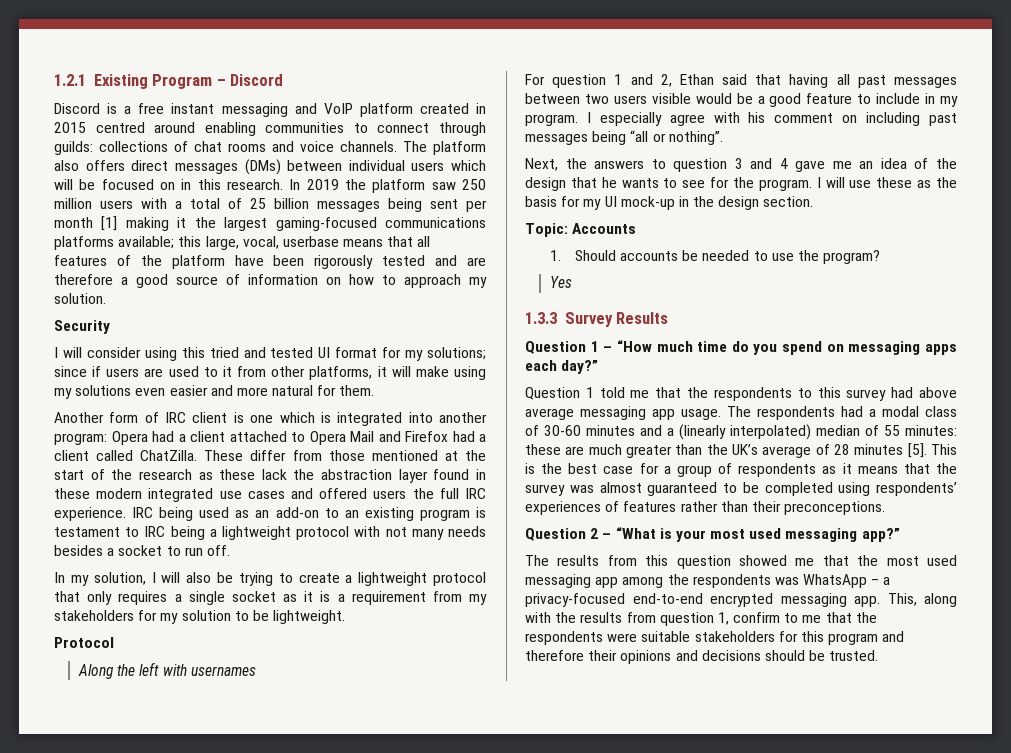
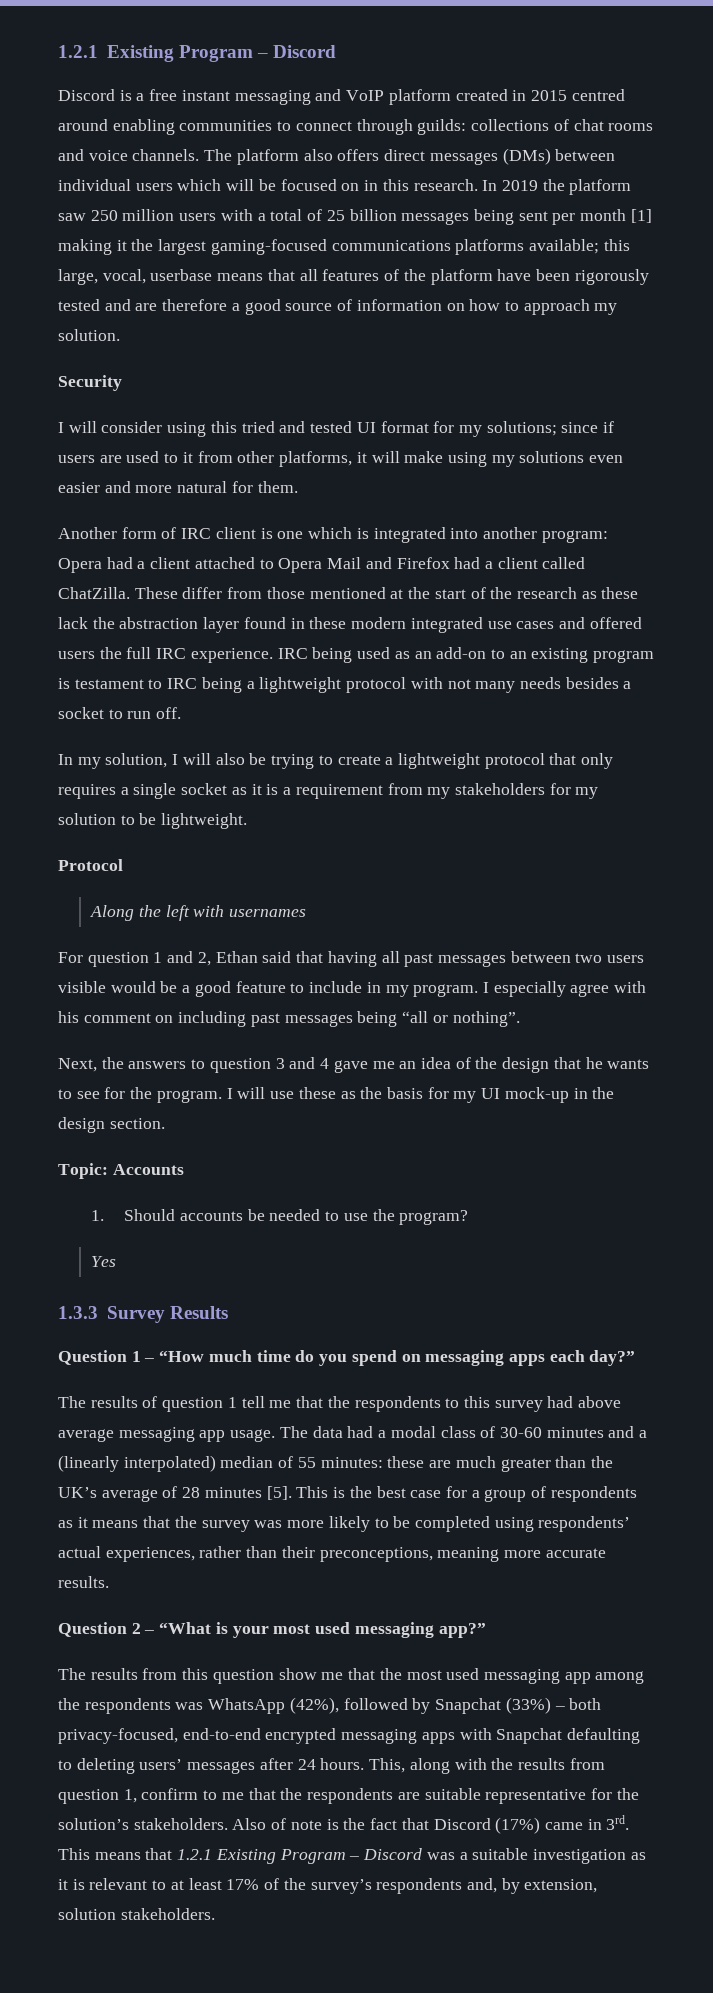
- Question 1 told me that the respondents to this survey had above average messaging app usage.
+ The results of question 1 tell me that the respondents to this survey had above average messaging app usage.
- The respondents had a modal class of 30-60 minutes and a (linearly interpolated) median of 55 minutes: these are much greater than the UK’s average of 28 minutes [5].
+ The data had a modal class of 30-60 minutes and a (linearly interpolated) median of 55 minutes: these are much greater than the UK’s average of 28 minutes [5].
- This is the best case for a group of respondents as it means that the survey was almost guaranteed to be completed using respondents’ experiences of features rather than their preconceptions.
+ This is the best case for a group of respondents as it means that the survey was more likely to be completed using respondents’ actual experiences, rather than their preconceptions, meaning more accurate results.
- The results from this question showed me that the most used messaging app among the respondents was WhatsApp – a privacy-focused end-to-end encrypted messaging app.
+ The results from this question show me that the most used messaging app among the respondents was WhatsApp (42%), followed by Snapchat (33%) – both privacy-focused, end-to-end encrypted messaging apps with Snapchat defaulting to deleting users’ messages after 24 hours.
- This, along with the results from question 1, confirm to me that the respondents were suitable stakeholders for this program and therefore their opinions and decisions should be trusted.
+ This, along with the results from question 1, confirm to me that the respondents are suitable representative for the solution’s stakeholders. Also of note is the fact that Discord (17%) came in 3rd. This means that 1.2.1 Existing Program – Discord was a suitable investigation as it is relevant to at least 17% of the survey’s respondents and, by extension, solution stakeholders.

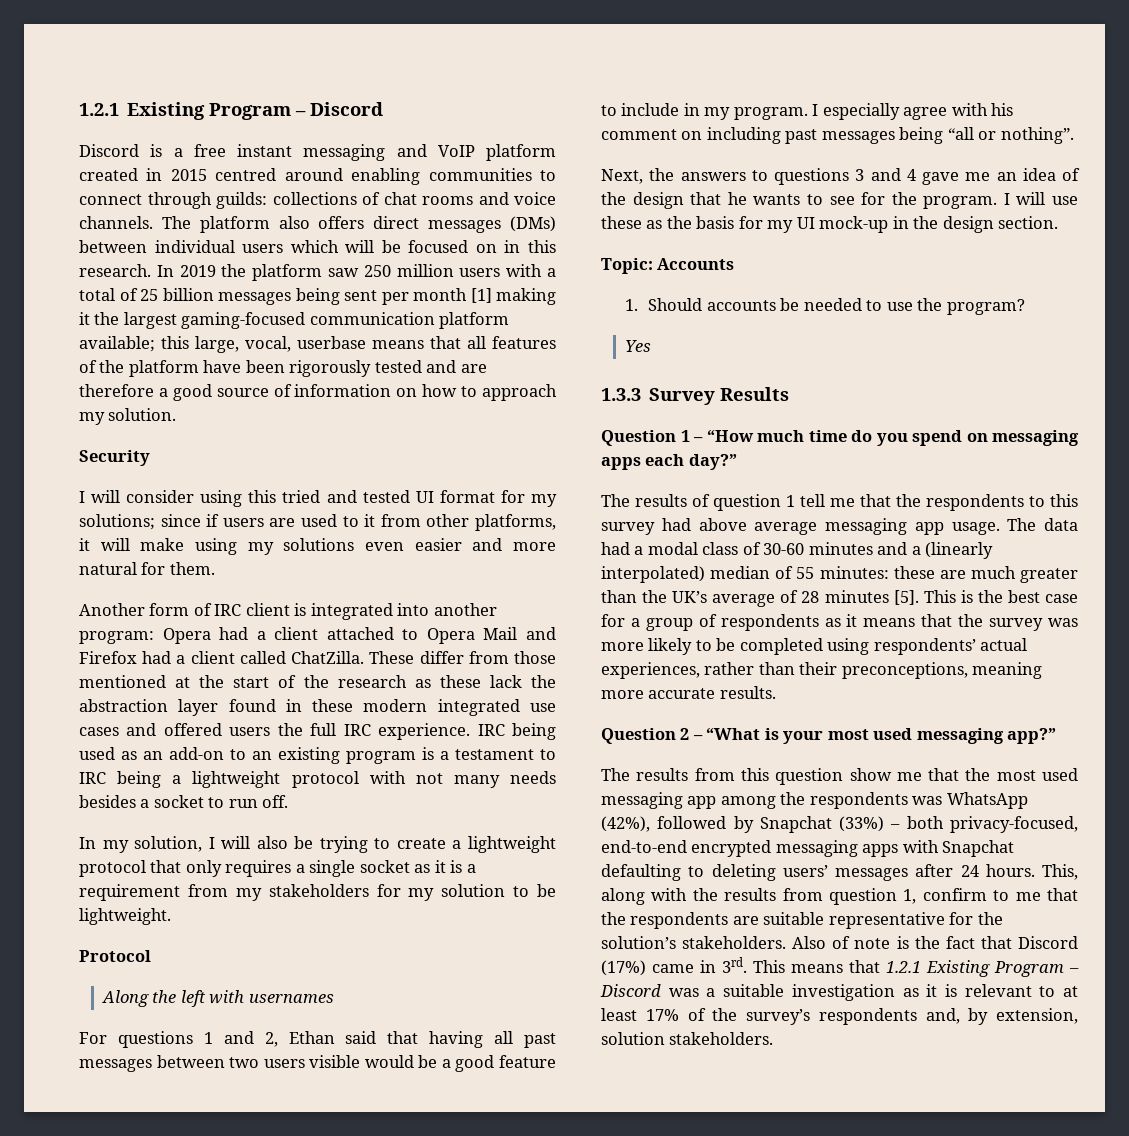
- In 2019 the platform saw 250 million users with a total of 25 billion messages being sent per month [1] making it the largest gaming-focused communications platforms available; this large, vocal, userbase means that all features of the platform have been rigorously tested and are therefore a good source of information on how to approach my solution.
+ In 2019 the platform saw 250 million users with a total of 25 billion messages being sent per month [1] making it the largest gaming-focused communication platform available; this large, vocal, userbase means that all features of the platform have been rigorously tested and are therefore a good source of information on how to approach my solution.
- Another form of IRC client is one which is integrated into another program: Opera had a client attached to Opera Mail and Firefox had a client called ChatZilla.
+ Another form of IRC client is integrated into another program: Opera had a client attached to Opera Mail and Firefox had a client called ChatZilla.
- IRC being used as an add-on to an existing program is testament to IRC being a lightweight protocol with not many needs besides a socket to run off.
+ IRC being used as an add-on to an existing program is a testament to IRC being a lightweight protocol with not many needs besides a socket to run off.
- For question 1 and 2, Ethan said that having all past messages between two users visible would be a good feature to include in my program.
+ For questions 1 and 2, Ethan said that having all past messages between two users visible would be a good feature to include in my program.
- Next, the answers to question 3 and 4 gave me an idea of the design that he wants to see for the program.
+ Next, the answers to questions 3 and 4 gave me an idea of the design that he wants to see for the program.

